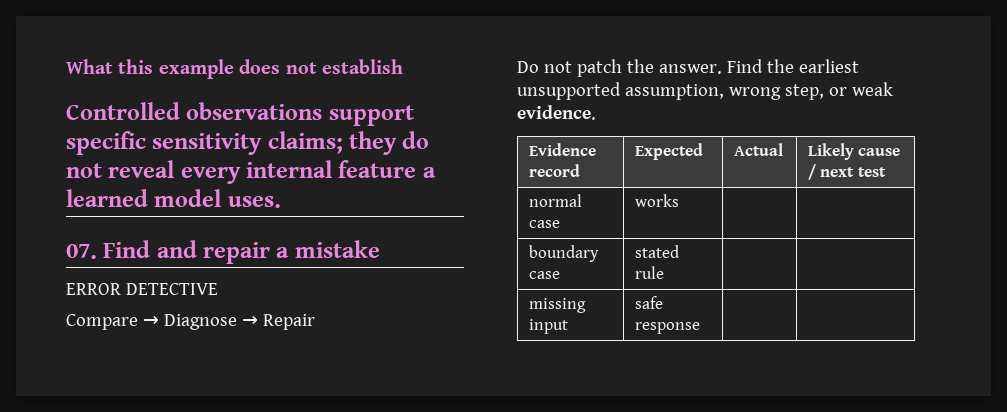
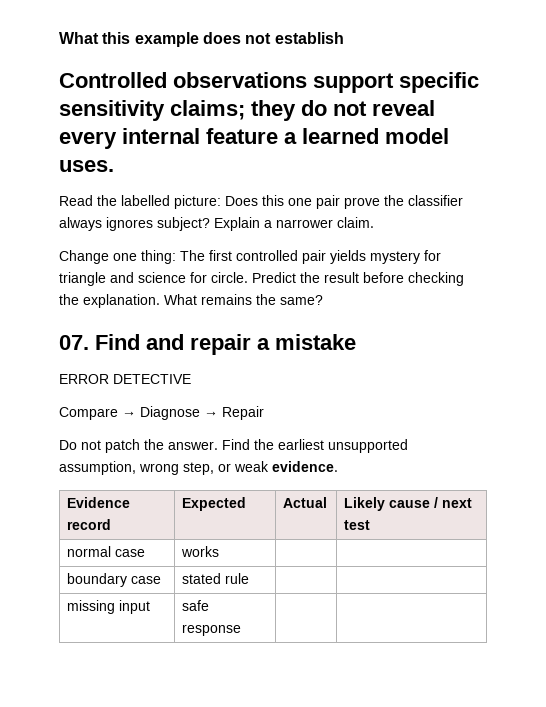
+ Read the labelled picture: Does this one pair prove the classifier always ignores subject? Explain a narrower claim.
+ Change one thing: The first controlled pair yields mystery for triangle and science for circle. Predict the result before checking the explanation. What remains the same?

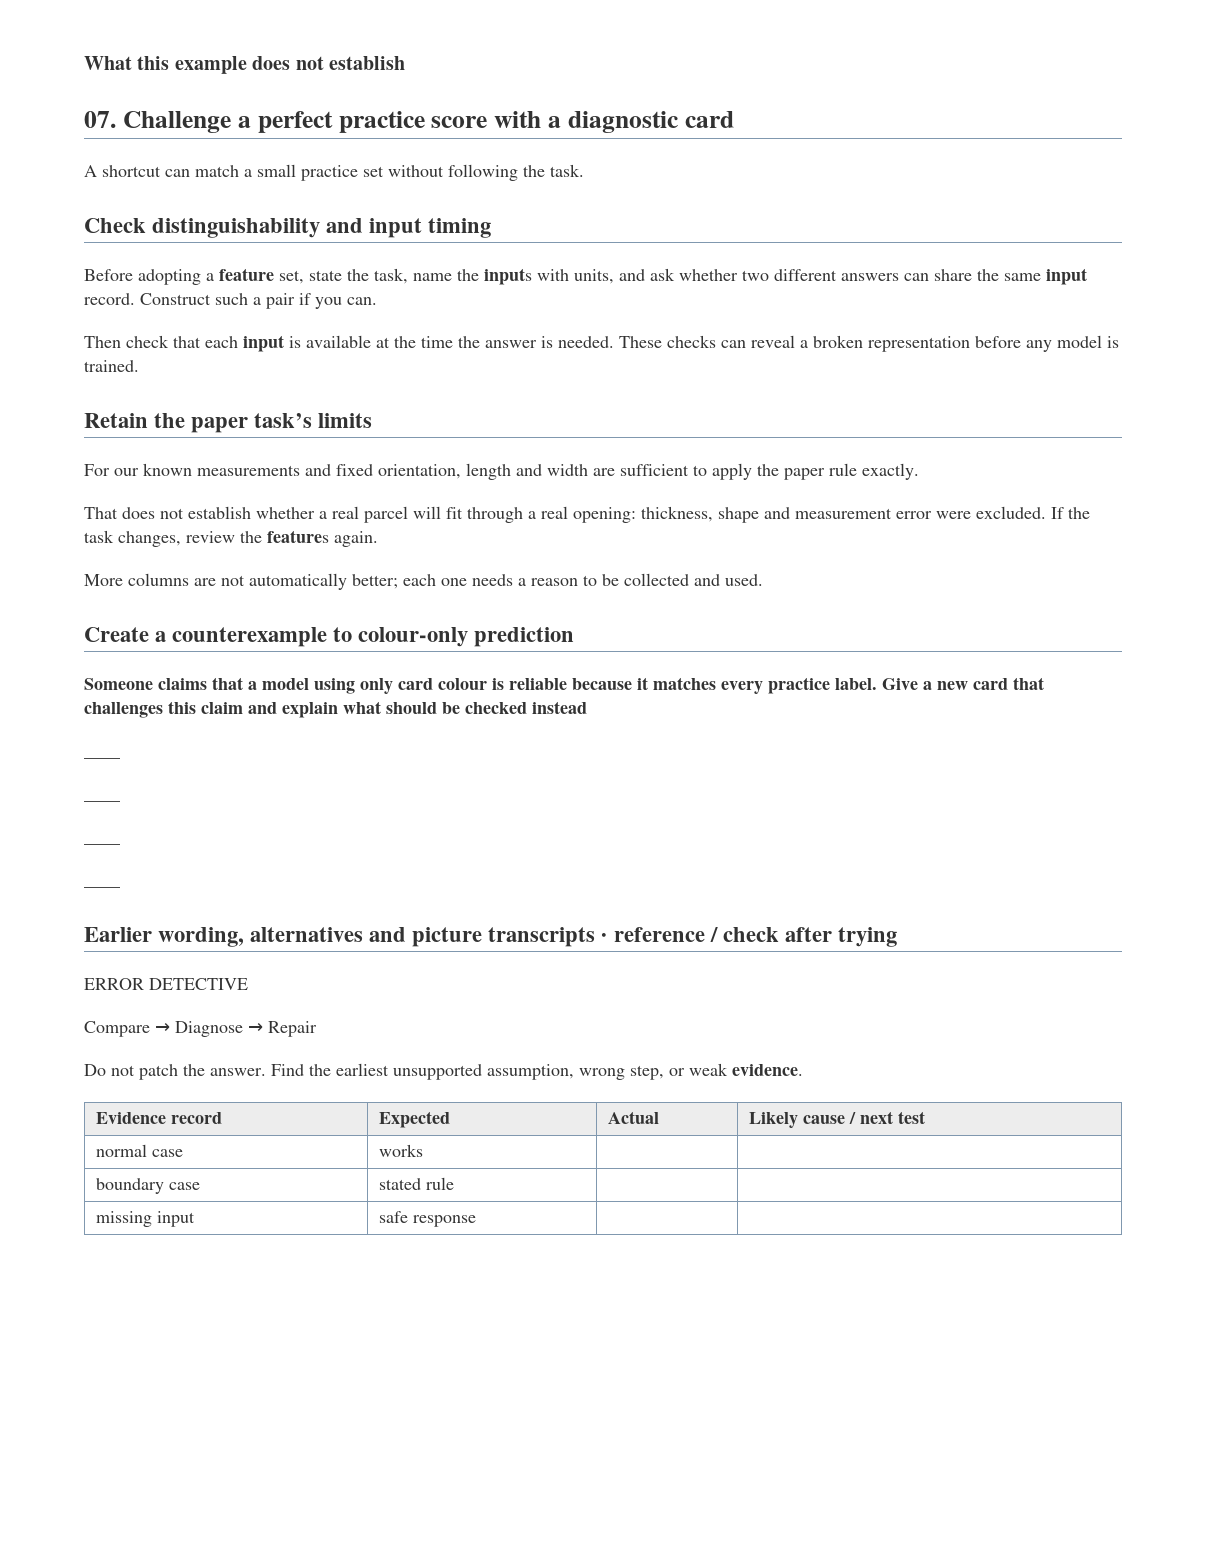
- Controlled observations support specific sensitivity claims; they do not reveal every internal feature a learned model uses.
- Read the labelled picture: Does this one pair prove the classifier always ignores subject? Explain a narrower claim.
- Change one thing: The first controlled pair yields mystery for triangle and science for circle. Predict the result before checking the explanation. What remains the same?
- 07. Find and repair a mistake
+ 07. Challenge a perfect practice score with a diagnostic card
+ A shortcut can match a small practice set without following the task.
+ Check distinguishability and input timing
+ Before adopting a feature set, state the task, name the inputs with units, and ask whether two different answers can share the same input record. Construct such a pair if you can.
+ Then check that each input is available at the time the answer is needed. These checks can reveal a broken representation before any model is trained.
+ Retain the paper task’s limits
+ For our known measurements and fixed orientation, length and width are sufficient to apply the paper rule exactly.
+ That does not establish whether a real parcel will fit through a real opening: thickness, shape and measurement error were excluded. If the task changes, review the features again.
+ More columns are not automatically better; each one needs a reason to be collected and used.
+ Create a counterexample to colour-only prediction
+ Someone claims that a model using only card colour is reliable because it matches every practice label. Give a new card that challenges this claim and explain what should be checked instead
+ ____
+ ____
+ ____
+ ____
+ Earlier wording, alternatives and picture transcripts · reference / check after trying

